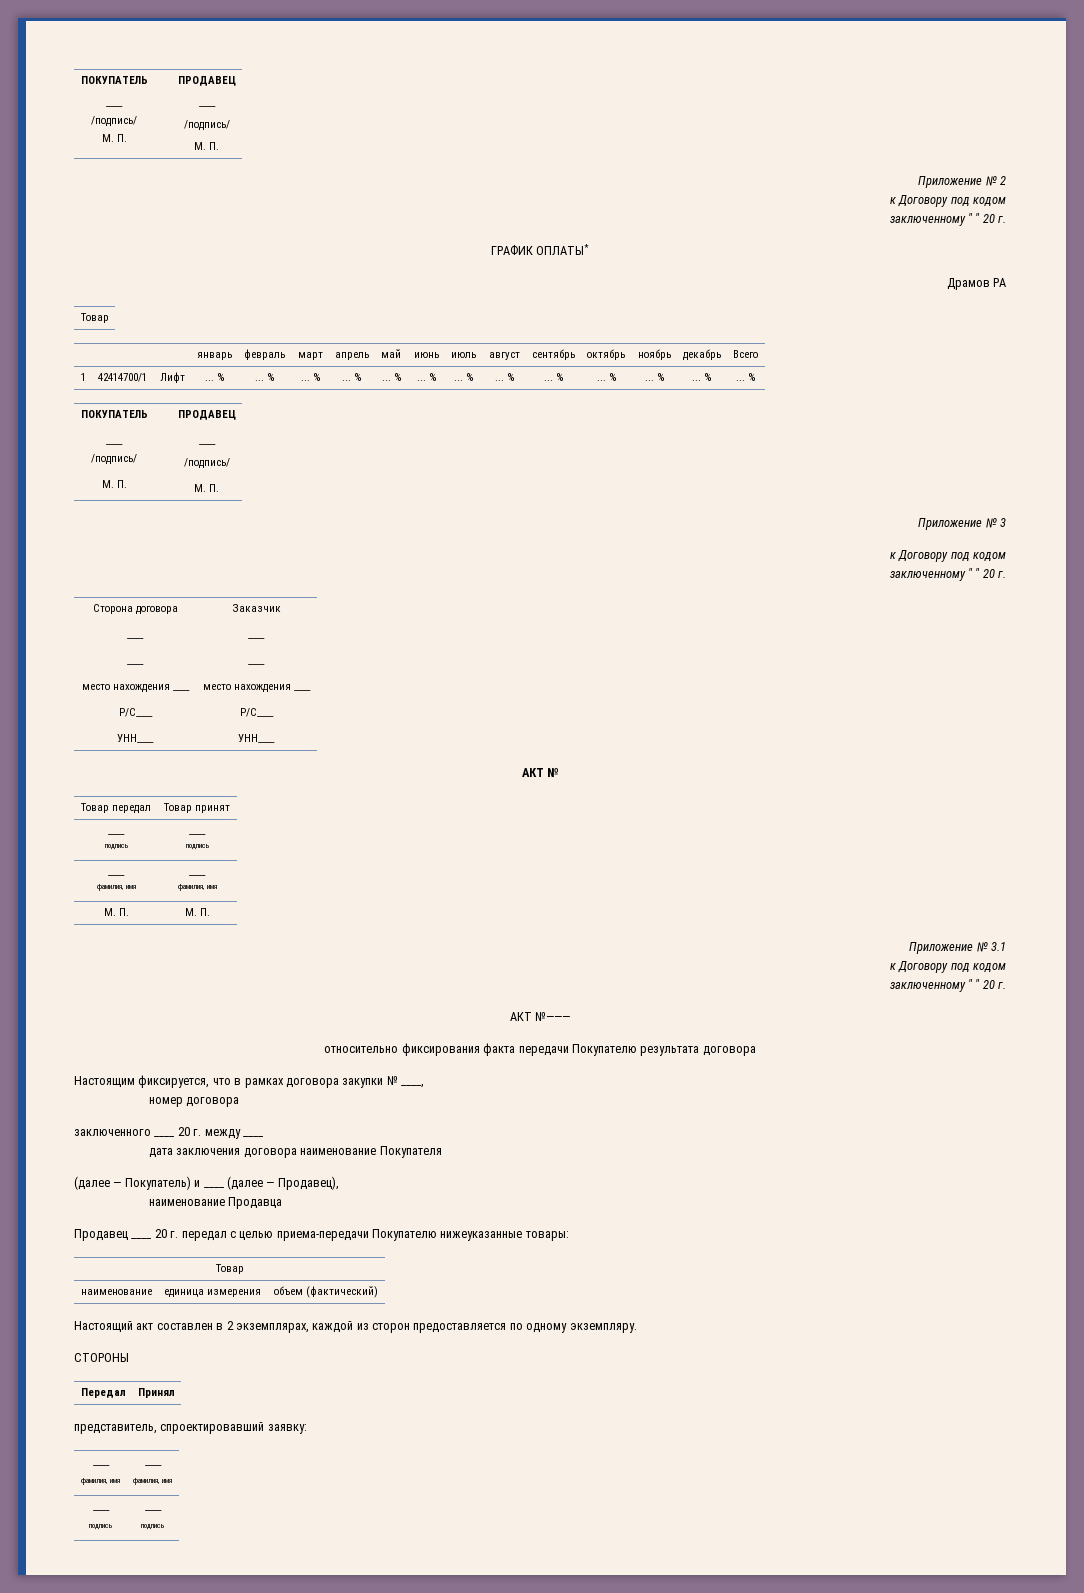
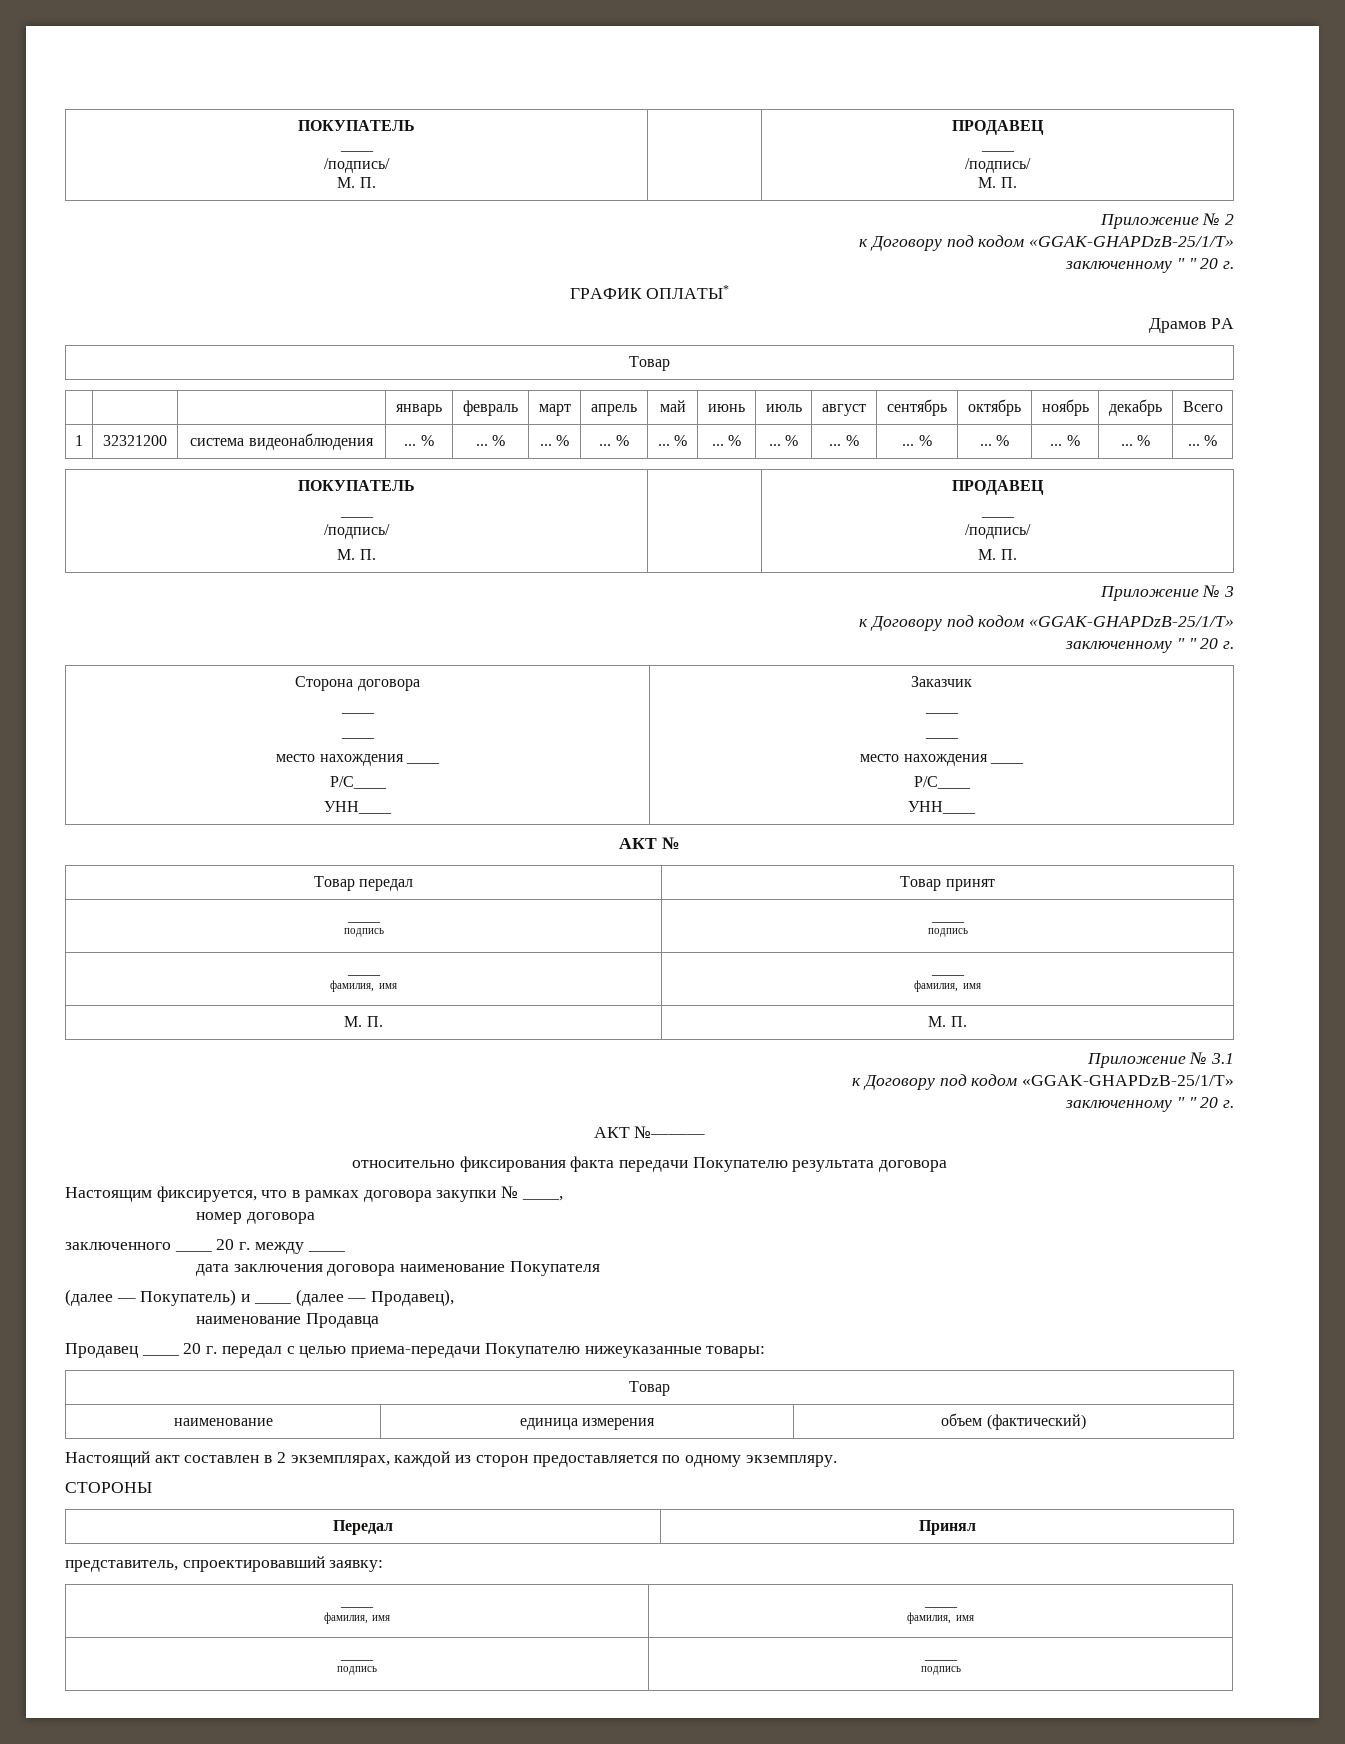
  Приложение № 2
- к Договору под кодом
+ к Договору под кодом «GGAK-GHAPDzB-25/1/Т»
- 1 | 42414700/1 | Лифт | ... % | ... % | ... % | ... % | ... % | ... % | ... % | ... % | ... % | ... % | ... % | ... % | ... %
+ 1 | 32321200 | система видеонаблюдения | ... % | ... % | ... % | ... % | ... % | ... % | ... % | ... % | ... % | ... % | ... % | ... % | ... %
  Приложение № 3
- к Договору под кодом
+ к Договору под кодом «GGAK-GHAPDzB-25/1/Т»
  Приложение № 3.1
- к Договору под кодом
+ к Договору под кодом «GGAK-GHAPDzB-25/1/Т»

